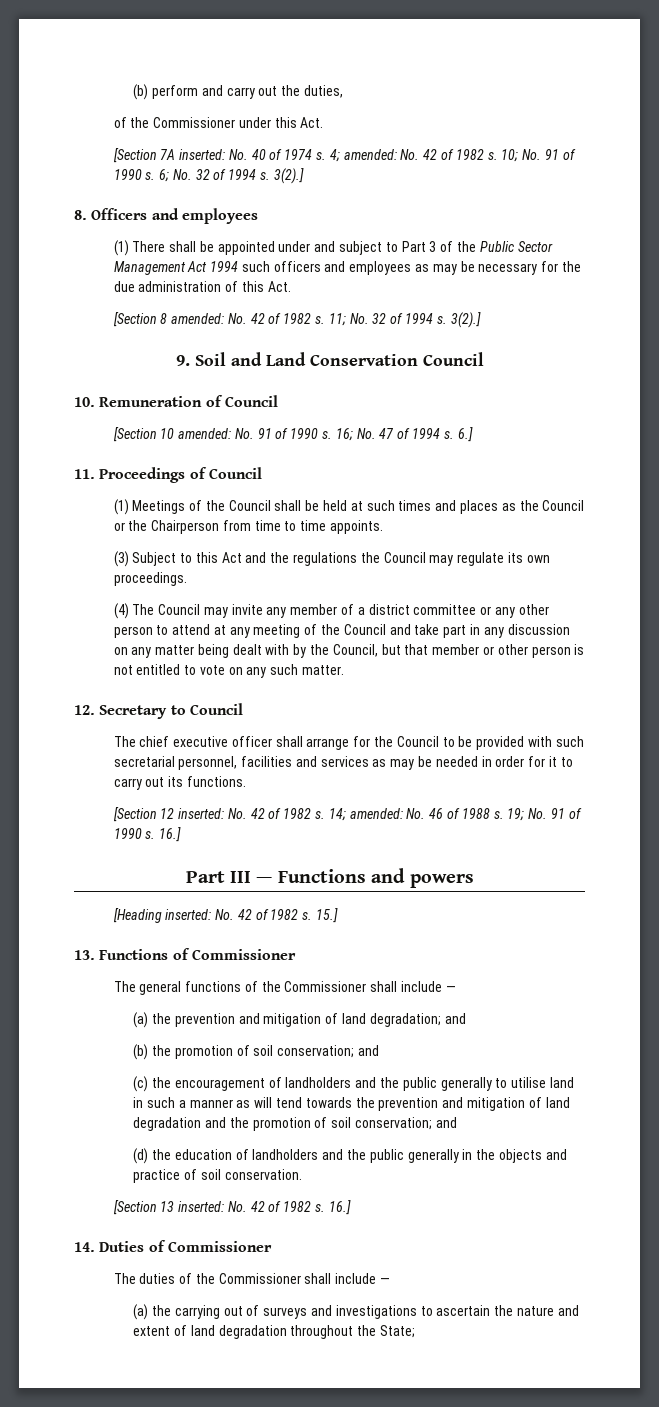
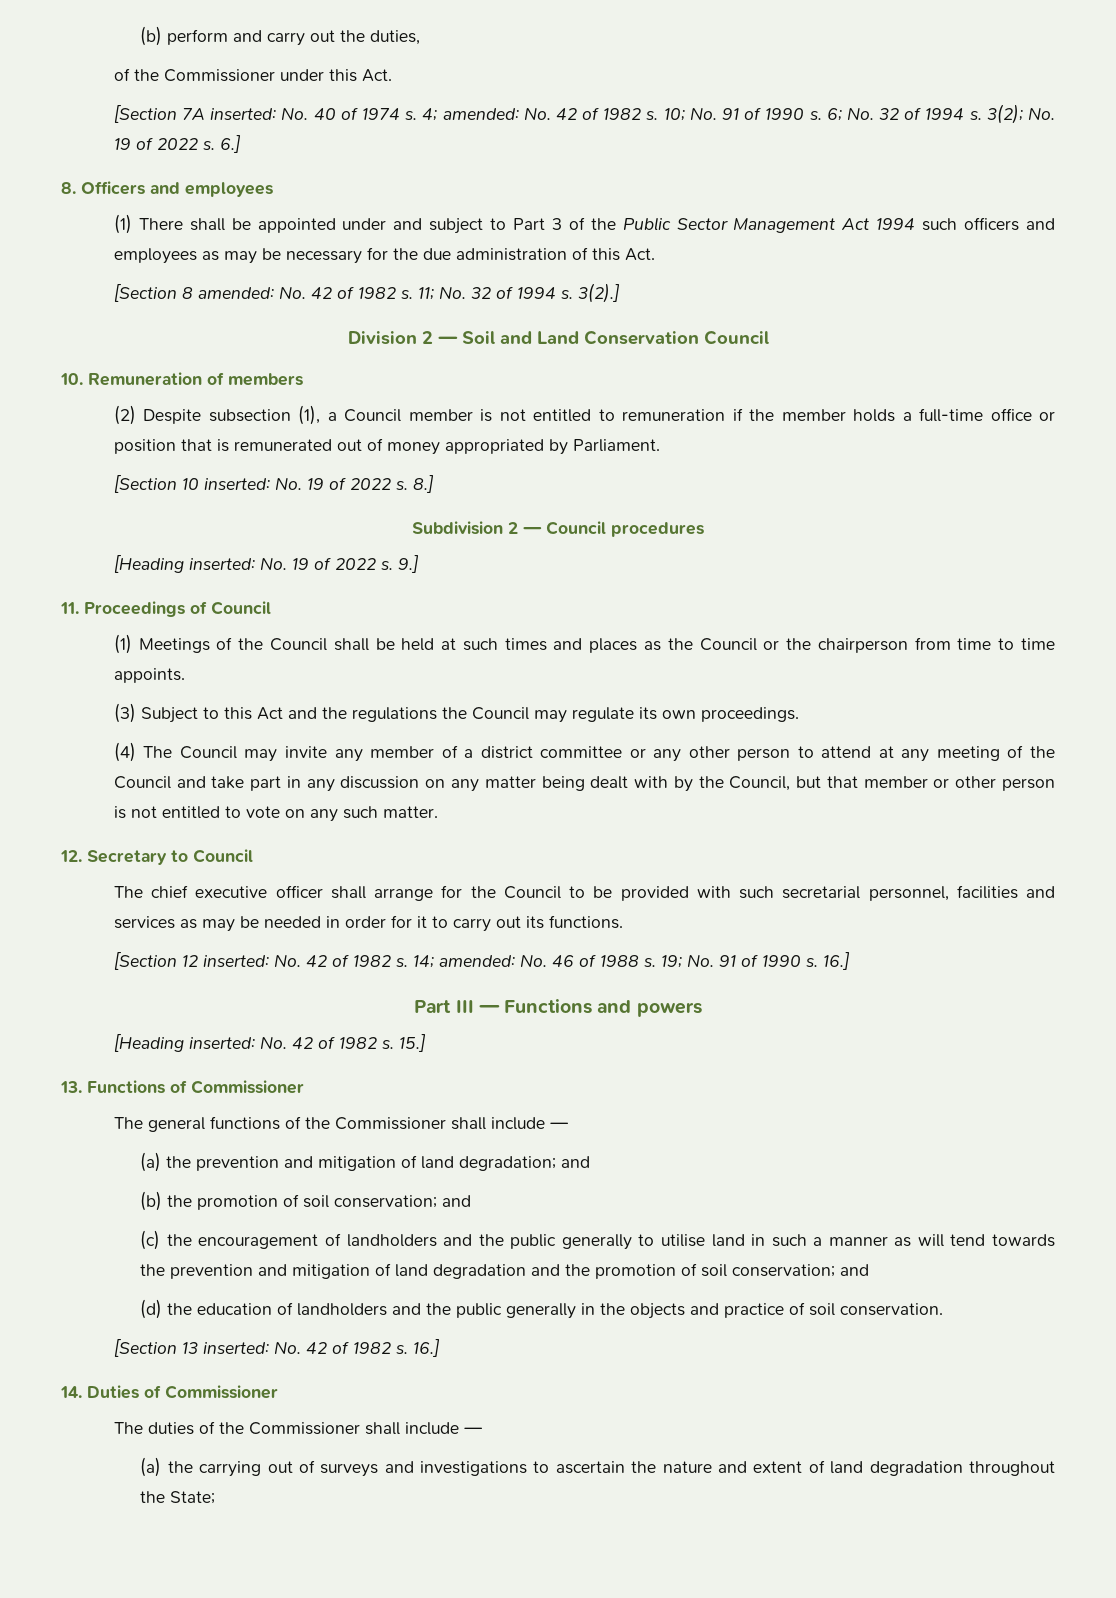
- 6; No. 32 of 1994 s. 3(2).]
+ 6; No. 32 of 1994 s. 3(2); No. 19 of 2022 s. 6.]
- 9. Soil and Land Conservation Council
+ Division 2 — Soil and Land Conservation Council
- 10. Remuneration of Council
- [Section 10 amended: No. 91 of 1990 s. 16; No. 47 of 1994 s. 6.]
+ 10. Remuneration of members
+ (2) Despite subsection (1), a Council member is not entitled to remuneration if the member holds a full-time office or position that is remunerated out of money appropriated by Parliament.
+ [Section 10 inserted: No. 19 of 2022 s. 8.]
+ Subdivision 2 — Council procedures
+ [Heading inserted: No. 19 of 2022 s. 9.]
- (1) Meetings of the Council shall be held at such times and places as the Council or the Chairperson from time to time appoints.
+ (1) Meetings of the Council shall be held at such times and places as the Council or the chairperson from time to time appoints.

